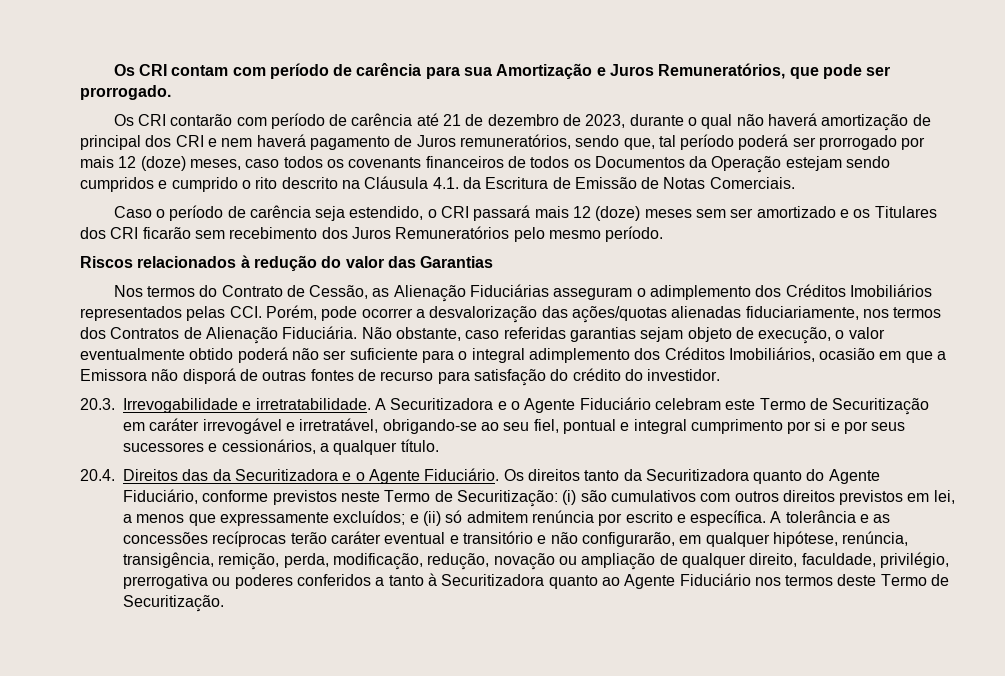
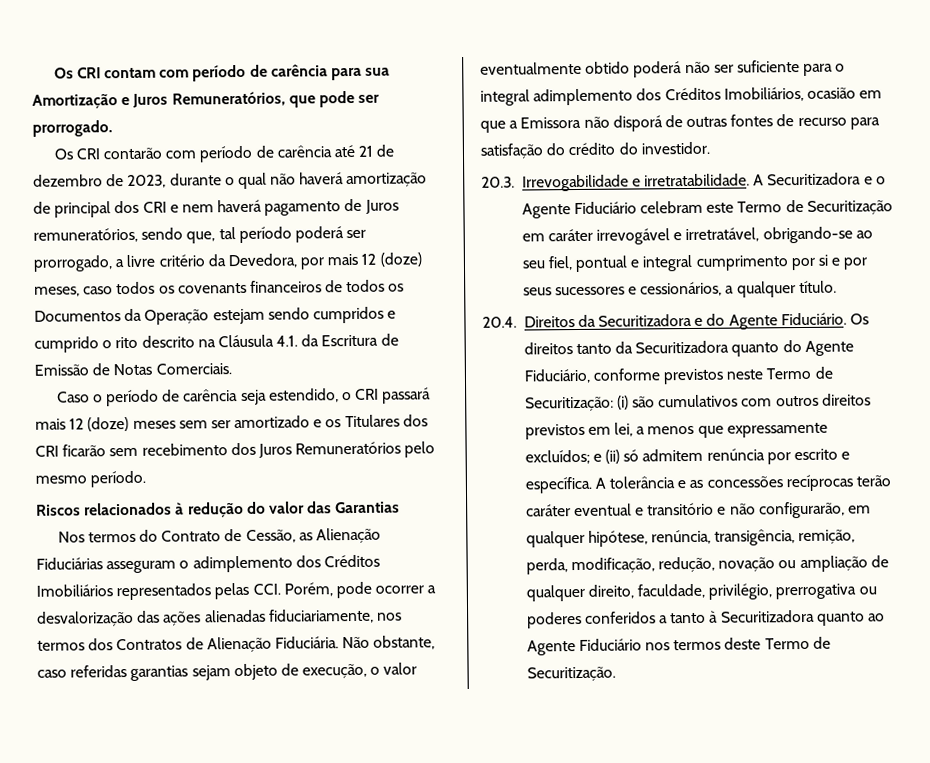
- Os CRI contarão com período de carência até 21 de dezembro de 2023, durante o qual não haverá amortização de principal dos CRI e nem haverá pagamento de Juros remuneratórios, sendo que, tal período poderá ser prorrogado por mais 12 (doze) meses, caso todos os covenants financeiros de todos os Documentos da Operação estejam sendo cumpridos e cumprido o rito descrito na Cláusula 4.1. da Escritura de Emissão de Notas Comerciais.
+ Os CRI contarão com período de carência até 21 de dezembro de 2023, durante o qual não haverá amortização de principal dos CRI e nem haverá pagamento de Juros remuneratórios, sendo que, tal período poderá ser prorrogado, a livre critério da Devedora, por mais 12 (doze) meses, caso todos os covenants financeiros de todos os Documentos da Operação estejam sendo cumpridos e cumprido o rito descrito na Cláusula 4.1. da Escritura de Emissão de Notas Comerciais.
- Nos termos do Contrato de Cessão, as Alienação Fiduciárias asseguram o adimplemento dos Créditos Imobiliários representados pelas CCI. Porém, pode ocorrer a desvalorização das ações/quotas alienadas fiduciariamente, nos termos dos Contratos de Alienação Fiduciária.
+ Nos termos do Contrato de Cessão, as Alienação Fiduciárias asseguram o adimplemento dos Créditos Imobiliários representados pelas CCI. Porém, pode ocorrer a desvalorização das ações alienadas fiduciariamente, nos termos dos Contratos de Alienação Fiduciária.
- 20.4. Direitos das da Securitizadora e o Agente Fiduciário.
+ 20.4. Direitos da Securitizadora e do Agente Fiduciário.

